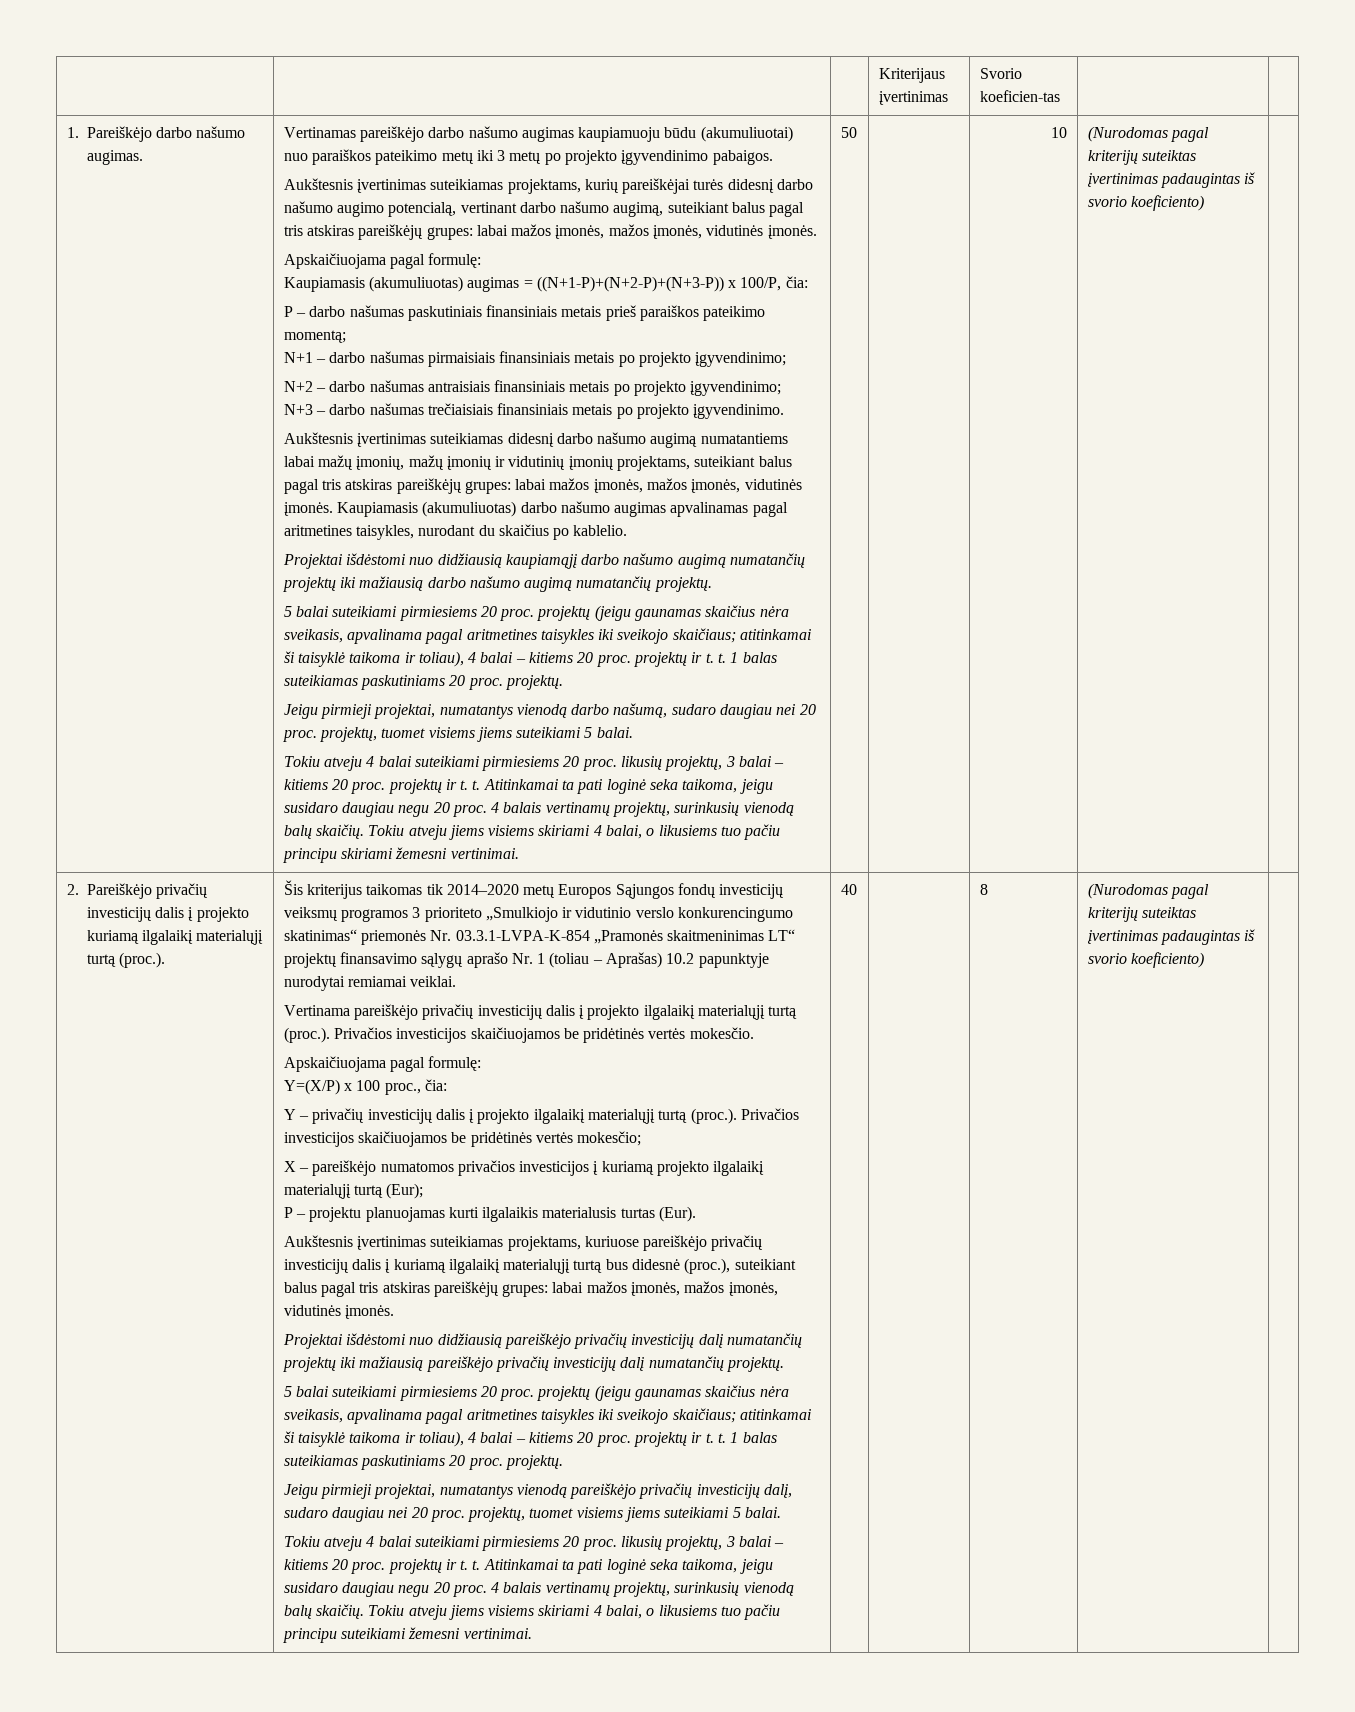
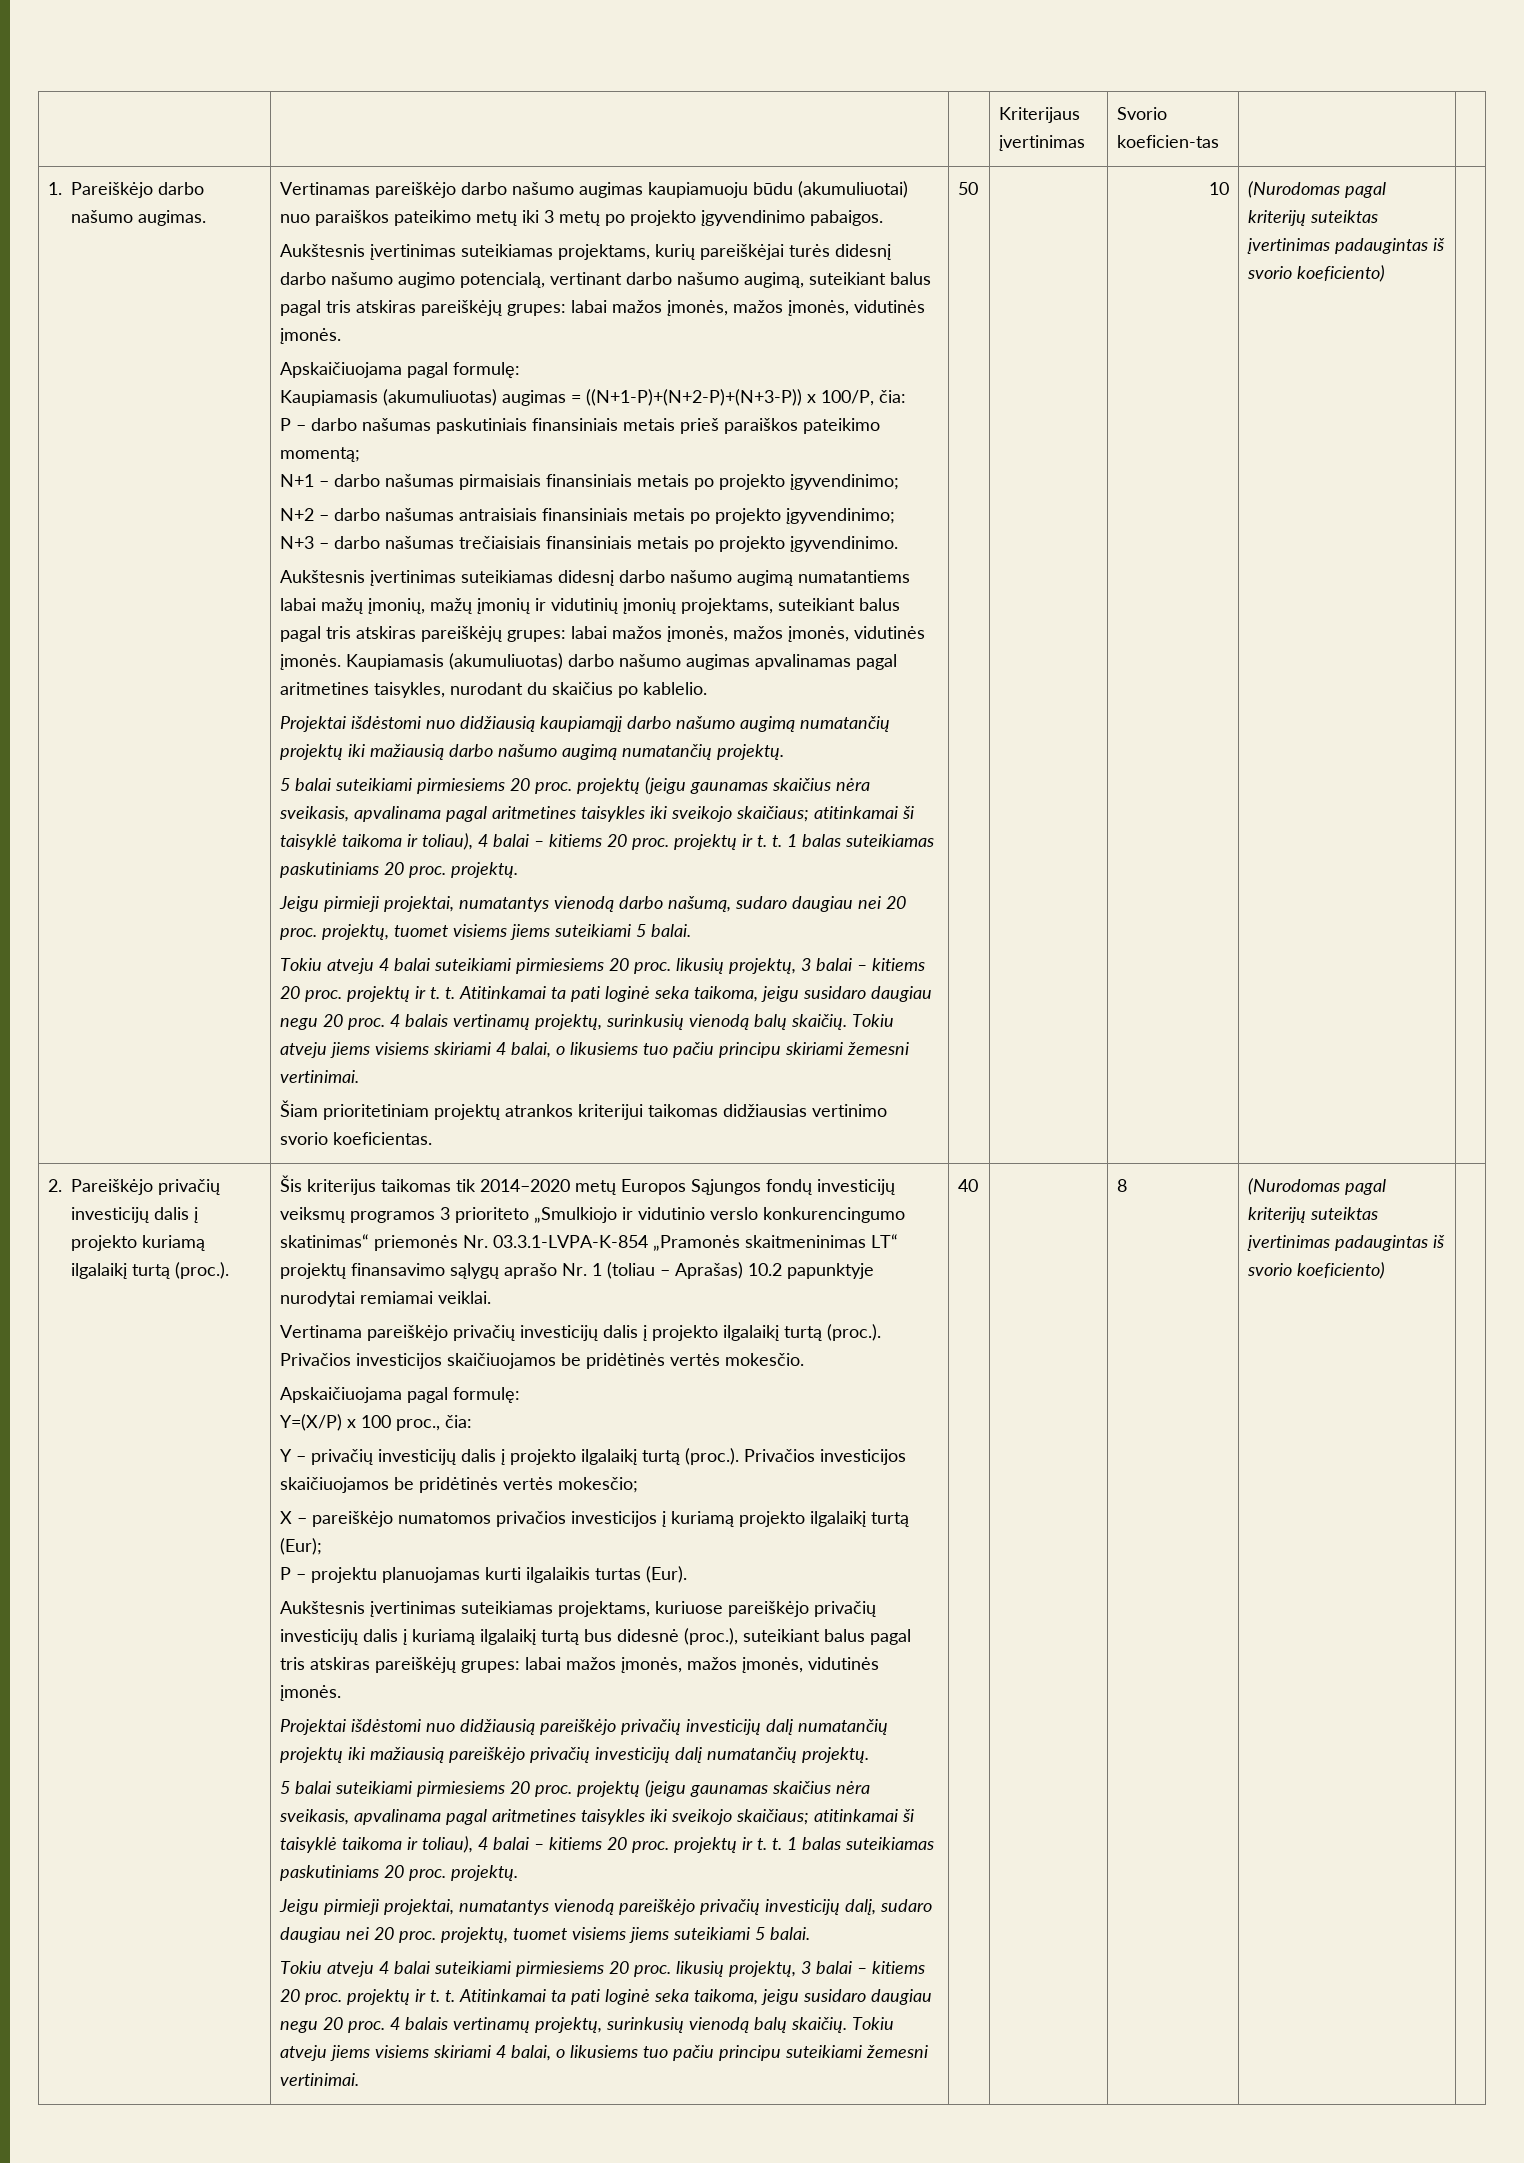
+ Šiam prioritetiniam projektų atrankos kriterijui taikomas didžiausias vertinimo svorio koeficientas.
- 2. Pareiškėjo privačių investicijų dalis į projekto kuriamą ilgalaikį materialųjį turtą (proc.).
+ 2. Pareiškėjo privačių investicijų dalis į projekto kuriamą ilgalaikį turtą (proc.).
- Vertinama pareiškėjo privačių investicijų dalis į projekto ilgalaikį materialųjį turtą (proc.). Privačios investicijos skaičiuojamos be pridėtinės vertės mokesčio.
+ Vertinama pareiškėjo privačių investicijų dalis į projekto ilgalaikį turtą (proc.). Privačios investicijos skaičiuojamos be pridėtinės vertės mokesčio.
- Y – privačių investicijų dalis į projekto ilgalaikį materialųjį turtą (proc.). Privačios investicijos skaičiuojamos be pridėtinės vertės mokesčio;
+ Y – privačių investicijų dalis į projekto ilgalaikį turtą (proc.). Privačios investicijos skaičiuojamos be pridėtinės vertės mokesčio;
- X – pareiškėjo numatomos privačios investicijos į kuriamą projekto ilgalaikį materialųjį turtą (Eur);
+ X – pareiškėjo numatomos privačios investicijos į kuriamą projekto ilgalaikį turtą (Eur);
- P – projektu planuojamas kurti ilgalaikis materialusis turtas (Eur).
+ P – projektu planuojamas kurti ilgalaikis turtas (Eur).
- Aukštesnis įvertinimas suteikiamas projektams, kuriuose pareiškėjo privačių investicijų dalis į kuriamą ilgalaikį materialųjį turtą bus didesnė (proc.), suteikiant balus pagal tris atskiras pareiškėjų grupes: labai mažos įmonės, mažos įmonės, vidutinės įmonės.
+ Aukštesnis įvertinimas suteikiamas projektams, kuriuose pareiškėjo privačių investicijų dalis į kuriamą ilgalaikį turtą bus didesnė (proc.), suteikiant balus pagal tris atskiras pareiškėjų grupes: labai mažos įmonės, mažos įmonės, vidutinės įmonės.

